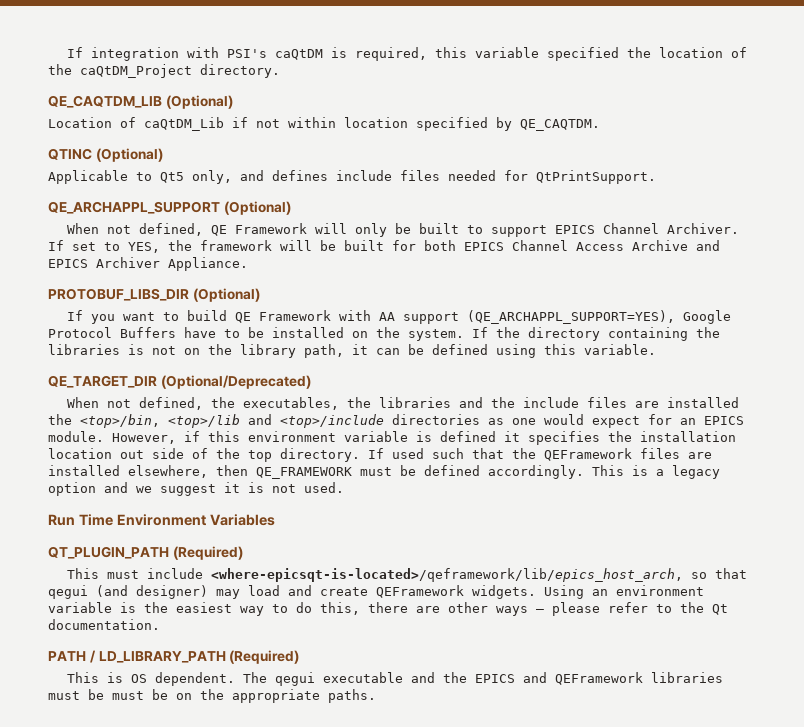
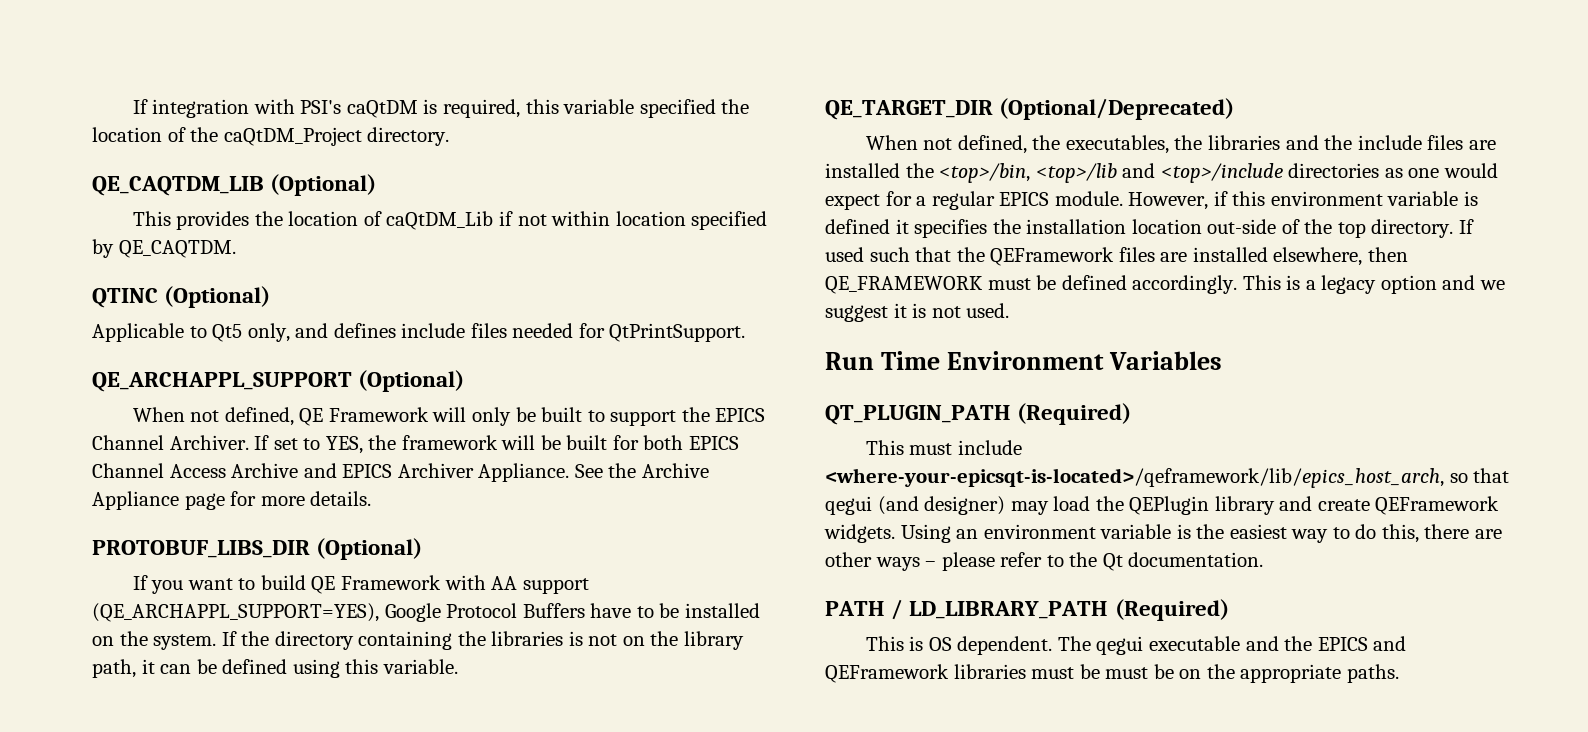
- Location of caQtDM_Lib if not within location specified by QE_CAQTDM.
+ This provides the location of caQtDM_Lib if not within location specified by QE_CAQTDM.
- When not defined, QE Framework will only be built to support EPICS Channel Archiver.
+ When not defined, QE Framework will only be built to support the EPICS Channel Archiver.
+ See the Archive Appliance page for more details.
- When not defined, the executables, the libraries and the include files are installed the <top>/bin, <top>/lib and <top>/include directories as one would expect for an EPICS module.
+ When not defined, the executables, the libraries and the include files are installed the <top>/bin, <top>/lib and <top>/include directories as one would expect for a regular EPICS module.
- However, if this environment variable is defined it specifies the installation location out side of the top directory.
+ However, if this environment variable is defined it specifies the installation location out-side of the top directory.
- This must include <where-epicsqt-is-located>/qeframework/lib/epics_host_arch, so that qegui (and designer) may load and create QEFramework widgets.
+ This must include <where-your-epicsqt-is-located>/qeframework/lib/epics_host_arch, so that qegui (and designer) may load the QEPlugin library and create QEFramework widgets.

